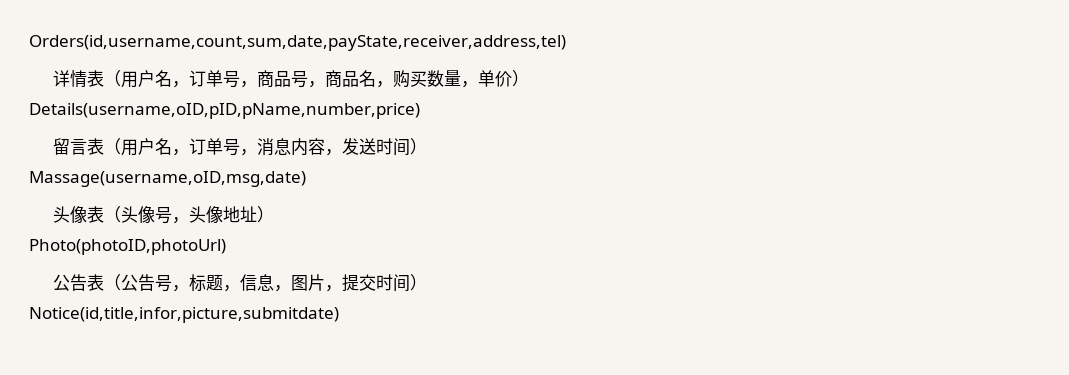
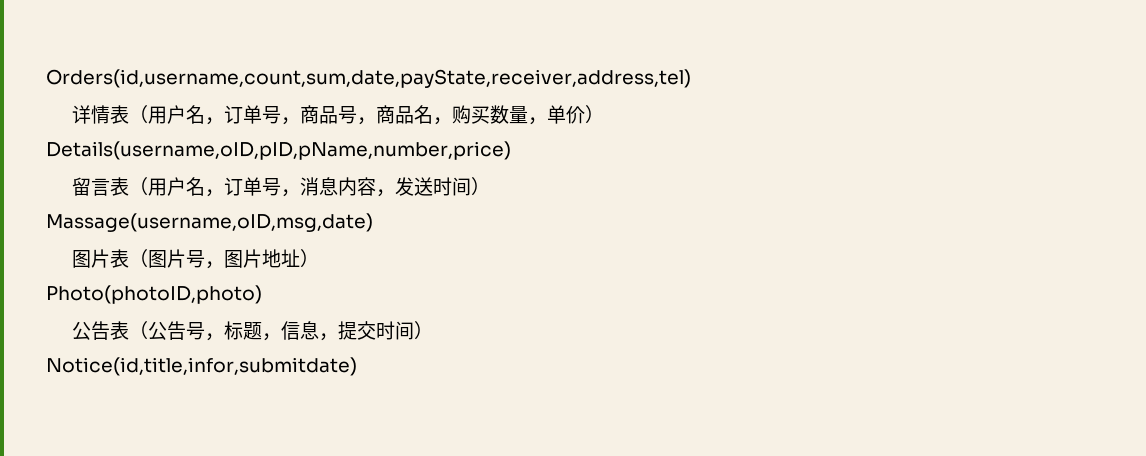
- 头像表（头像号，头像地址）
+ 图片表（图片号，图片地址）
- Photo(photoID,photoUrl)
+ Photo(photoID,photo)
- 公告表（公告号，标题，信息，图片，提交时间）
+ 公告表（公告号，标题，信息，提交时间）
- Notice(id,title,infor,picture,submitdate)
+ Notice(id,title,infor,submitdate)

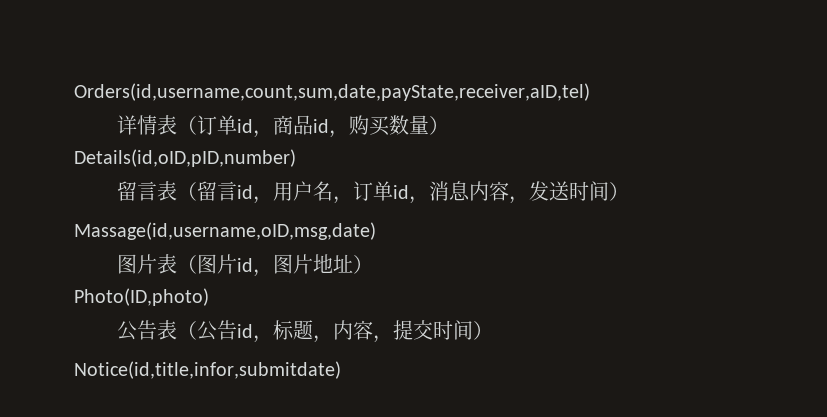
- Orders(id,username,count,sum,date,payState,receiver,address,tel)
+ Orders(id,username,count,sum,date,payState,receiver,aID,tel)
- 详情表（用户名，订单号，商品号，商品名，购买数量，单价）
- Details(username,oID,pID,pName,number,price)
- 留言表（用户名，订单号，消息内容，发送时间）
+ 详情表（订单id，商品id，购买数量）
+ Details(id,oID,pID,number)
+ 留言表（留言id，用户名，订单id，消息内容，发送时间）
- Massage(username,oID,msg,date)
+ Massage(id,username,oID,msg,date)
- 图片表（图片号，图片地址）
+ 图片表（图片id，图片地址）
- Photo(photoID,photo)
+ Photo(ID,photo)
- 公告表（公告号，标题，信息，提交时间）
+ 公告表（公告id，标题，内容，提交时间）

